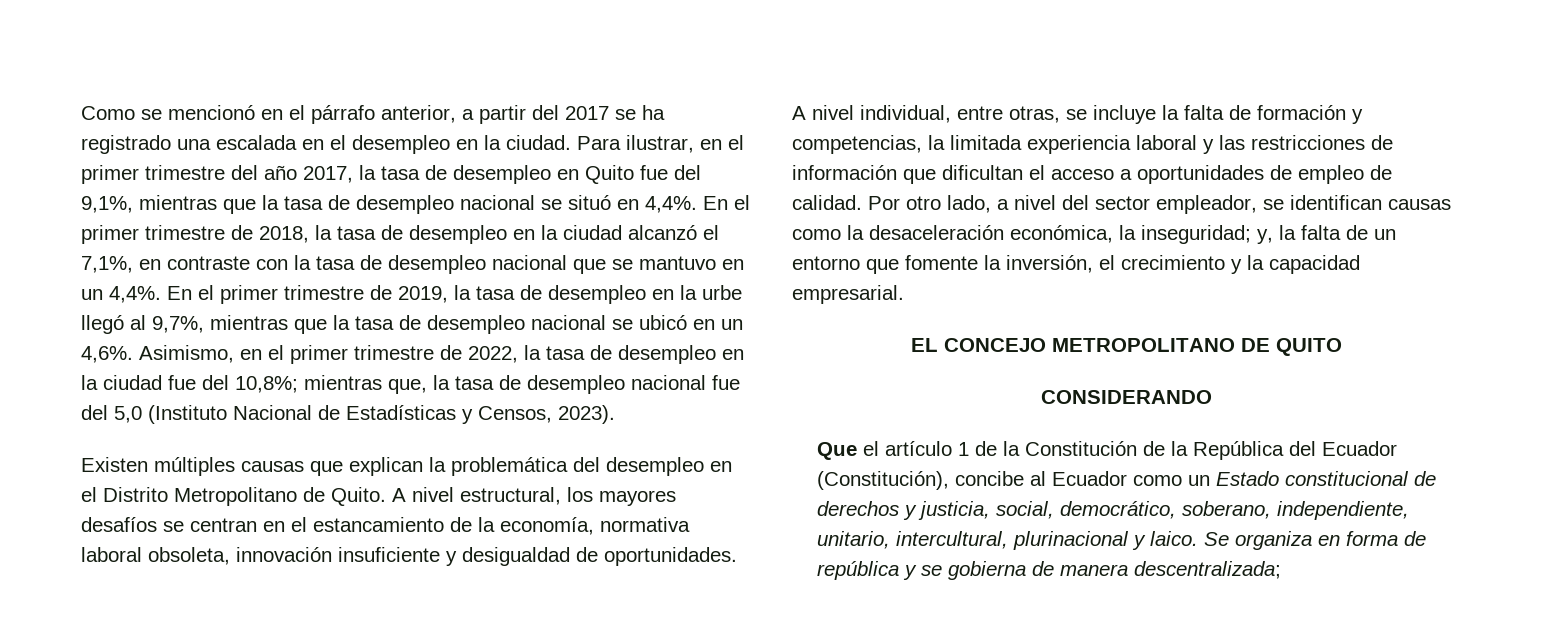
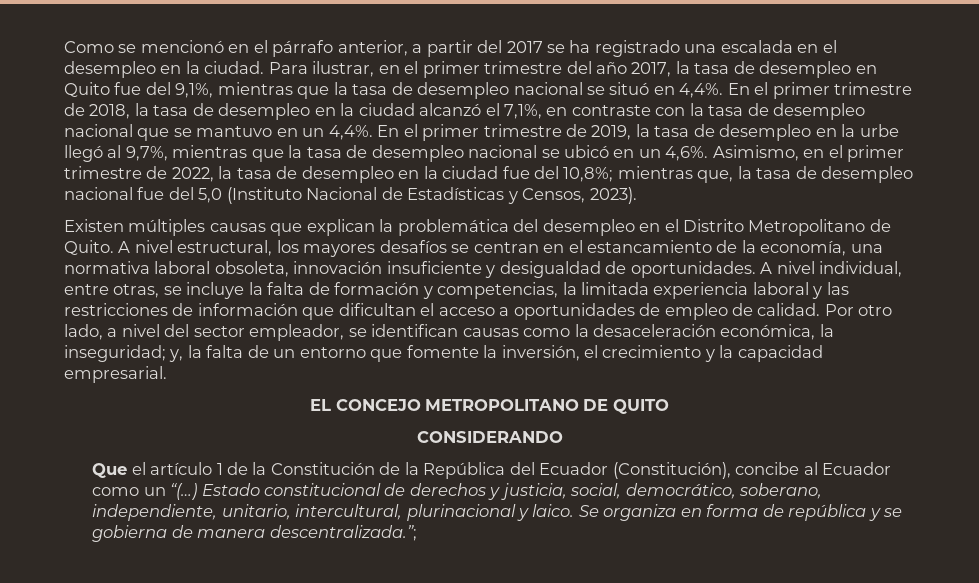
- A nivel estructural, los mayores desafíos se centran en el estancamiento de la economía, normativa laboral obsoleta, innovación insuficiente y desigualdad de oportunidades.
+ A nivel estructural, los mayores desafíos se centran en el estancamiento de la economía, una normativa laboral obsoleta, innovación insuficiente y desigualdad de oportunidades.
- Que el artículo 1 de la Constitución de la República del Ecuador (Constitución), concibe al Ecuador como un Estado constitucional de derechos y justicia, social, democrático, soberano, independiente, unitario, intercultural, plurinacional y laico.
+ Que el artículo 1 de la Constitución de la República del Ecuador (Constitución), concibe al Ecuador como un “(…) Estado constitucional de derechos y justicia, social, democrático, soberano, independiente, unitario, intercultural, plurinacional y laico.
- Se organiza en forma de república y se gobierna de manera descentralizada;
+ Se organiza en forma de república y se gobierna de manera descentralizada.”;

